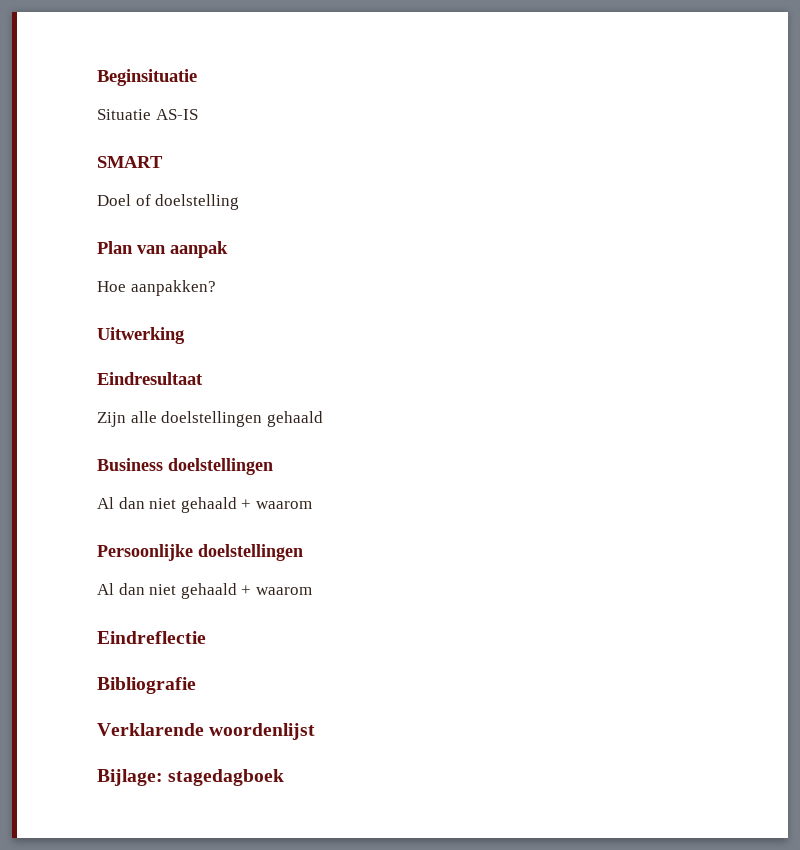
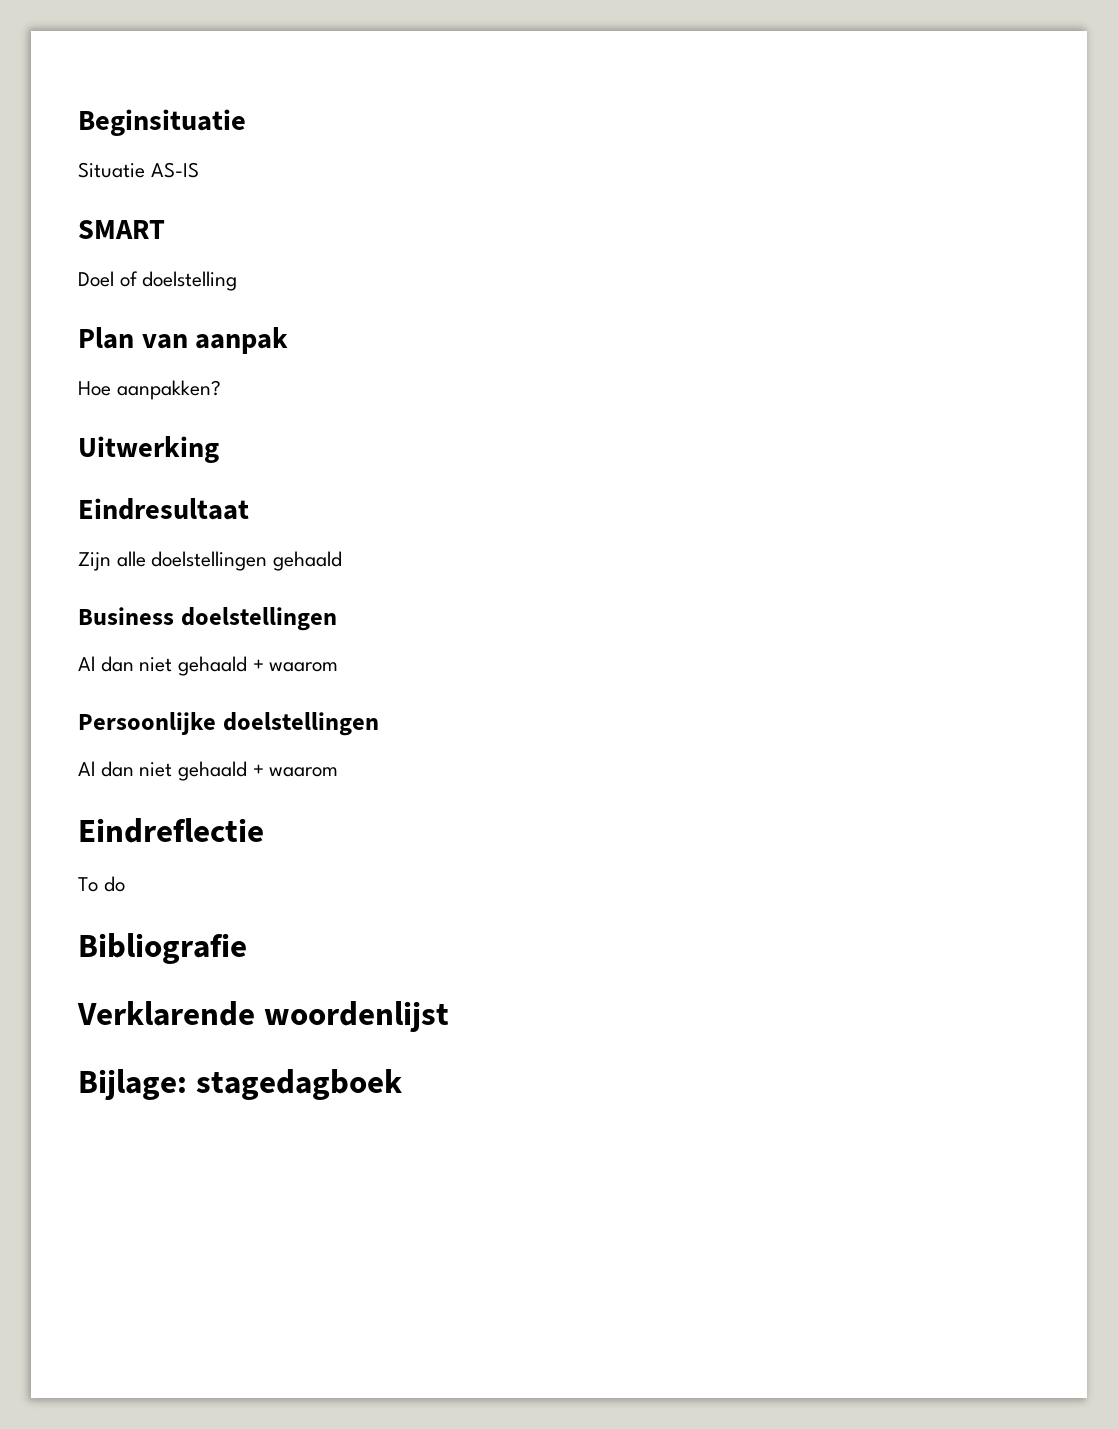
+ To do

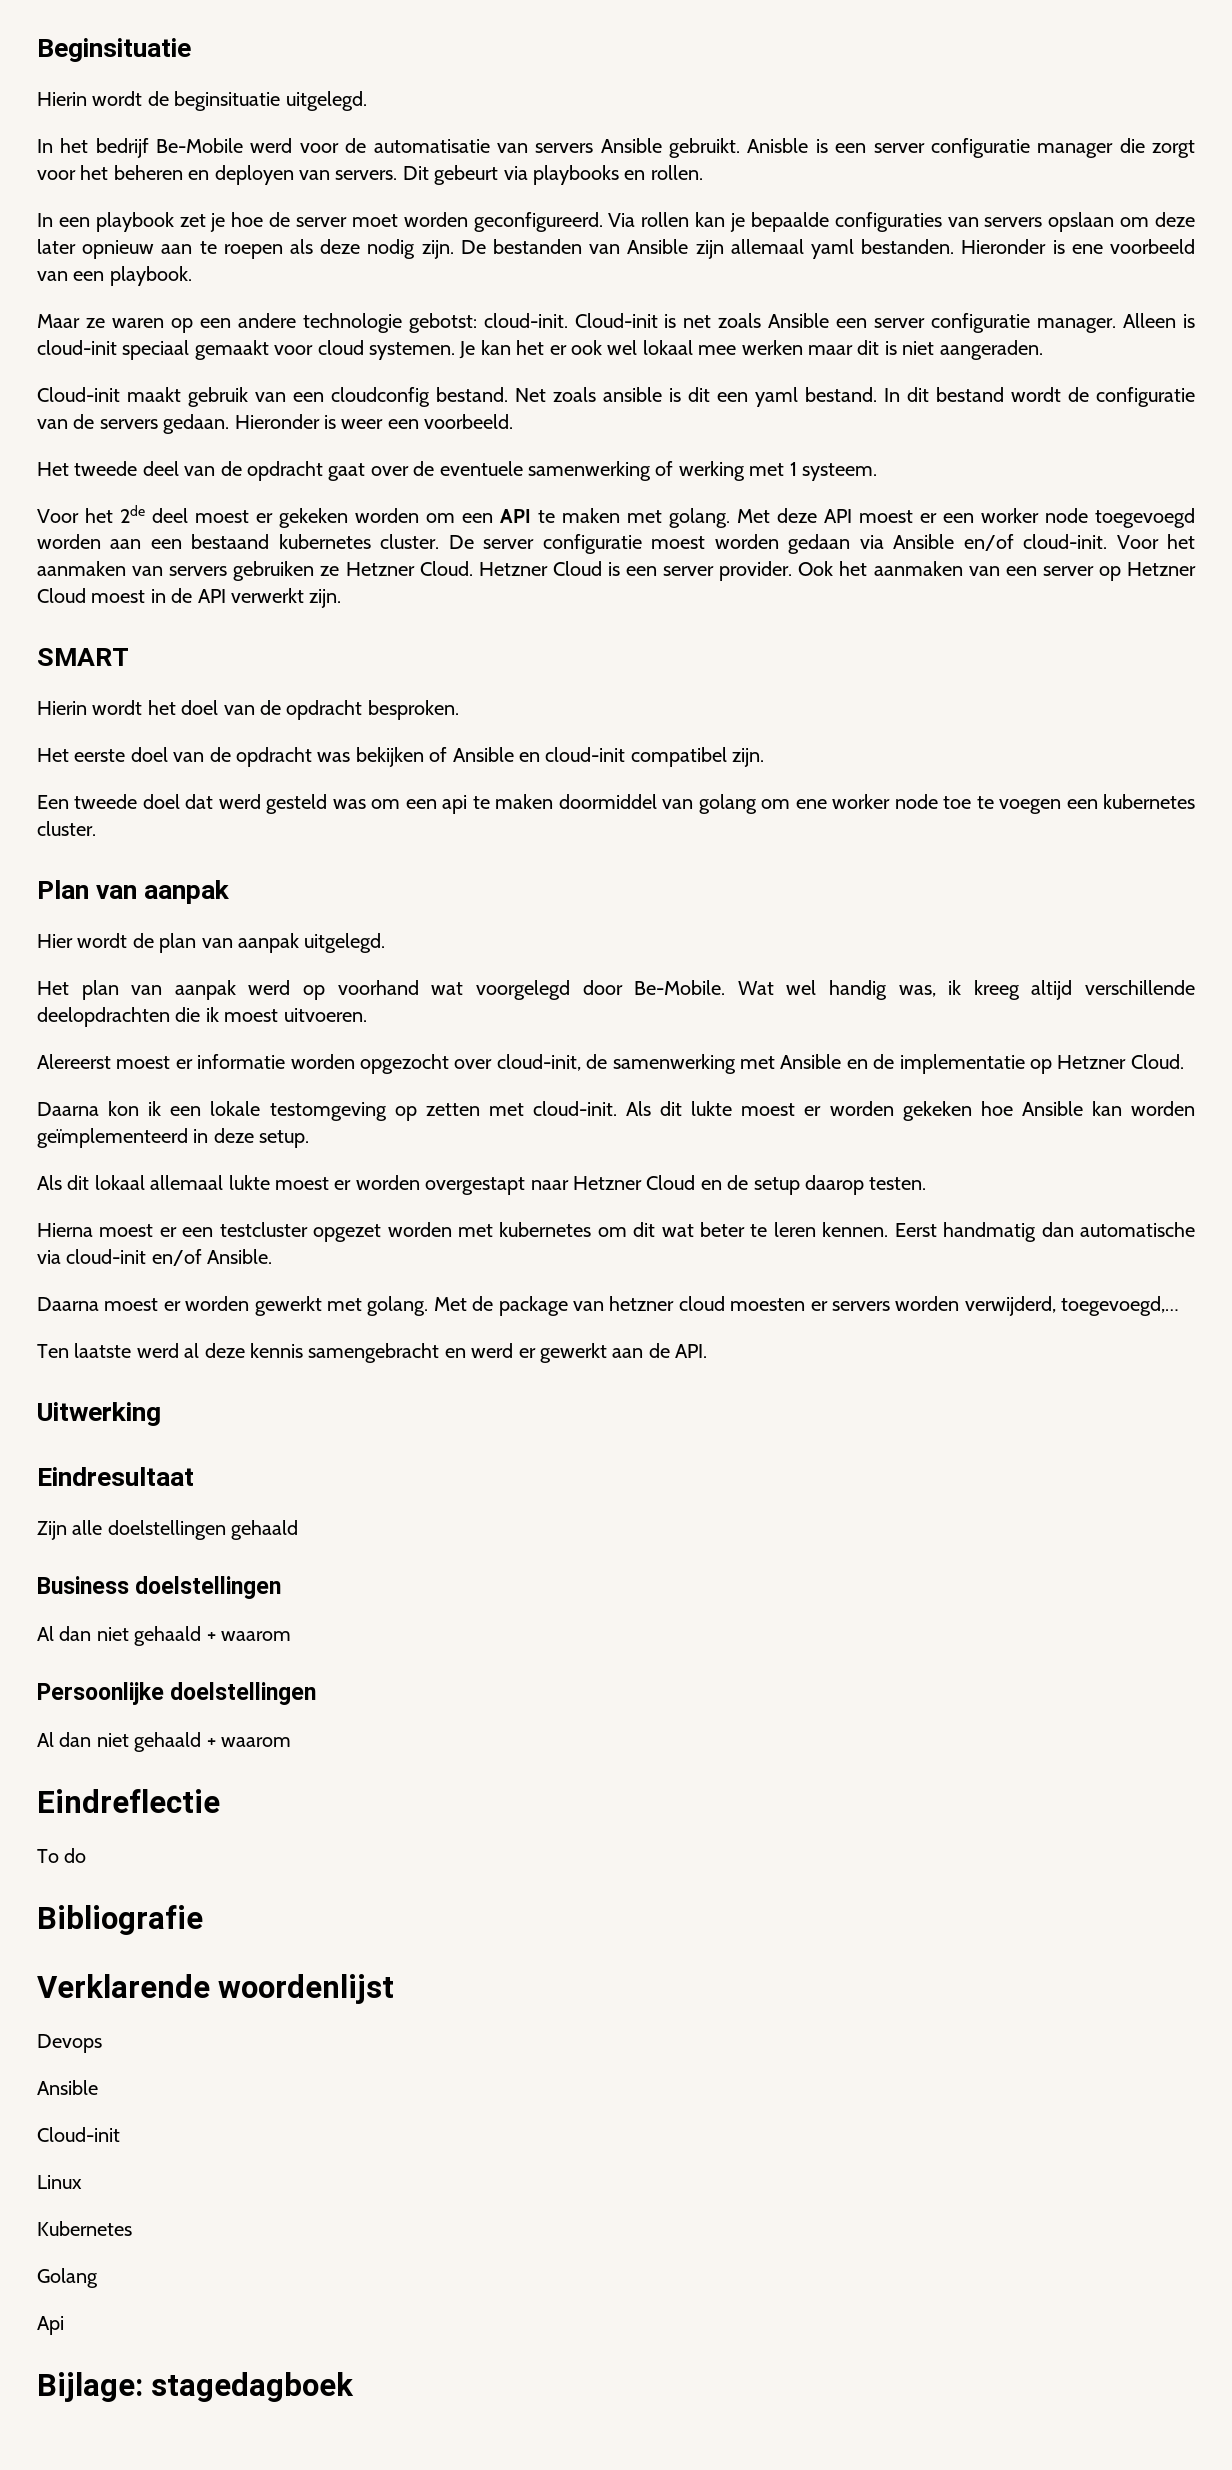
- Situatie AS-IS
+ Hierin wordt de beginsituatie uitgelegd.
+ In het bedrijf Be-Mobile werd voor de automatisatie van servers Ansible gebruikt. Anisble is een server configuratie manager die zorgt voor het beheren en deployen van servers. Dit gebeurt via playbooks en rollen.
+ In een playbook zet je hoe de server moet worden geconfigureerd. Via rollen kan je bepaalde configuraties van servers opslaan om deze later opnieuw aan te roepen als deze nodig zijn. De bestanden van Ansible zijn allemaal yaml bestanden. Hieronder is ene voorbeeld van een playbook.
+ Maar ze waren op een andere technologie gebotst: cloud-init. Cloud-init is net zoals Ansible een server configuratie manager. Alleen is cloud-init speciaal gemaakt voor cloud systemen. Je kan het er ook wel lokaal mee werken maar dit is niet aangeraden.
+ Cloud-init maakt gebruik van een cloudconfig bestand. Net zoals ansible is dit een yaml bestand. In dit bestand wordt de configuratie van de servers gedaan. Hieronder is weer een voorbeeld.
+ Het tweede deel van de opdracht gaat over de eventuele samenwerking of werking met 1 systeem.
+ Voor het 2de deel moest er gekeken worden om een API te maken met golang. Met deze API moest er een worker node toegevoegd worden aan een bestaand kubernetes cluster. De server configuratie moest worden gedaan via Ansible en/of cloud-init. Voor het aanmaken van servers gebruiken ze Hetzner Cloud. Hetzner Cloud is een server provider. Ook het aanmaken van een server op Hetzner Cloud moest in de API verwerkt zijn.
  SMART
- Doel of doelstelling
+ Hierin wordt het doel van de opdracht besproken.
+ Het eerste doel van de opdracht was bekijken of Ansible en cloud-init compatibel zijn.
+ Een tweede doel dat werd gesteld was om een api te maken doormiddel van golang om ene worker node toe te voegen een kubernetes cluster.
  Plan van aanpak
- Hoe aanpakken?
+ Hier wordt de plan van aanpak uitgelegd.
+ Het plan van aanpak werd op voorhand wat voorgelegd door Be-Mobile. Wat wel handig was, ik kreeg altijd verschillende deelopdrachten die ik moest uitvoeren.
+ Alereerst moest er informatie worden opgezocht over cloud-init, de samenwerking met Ansible en de implementatie op Hetzner Cloud.
+ Daarna kon ik een lokale testomgeving op zetten met cloud-init. Als dit lukte moest er worden gekeken hoe Ansible kan worden geïmplementeerd in deze setup.
+ Als dit lokaal allemaal lukte moest er worden overgestapt naar Hetzner Cloud en de setup daarop testen.
+ Hierna moest er een testcluster opgezet worden met kubernetes om dit wat beter te leren kennen. Eerst handmatig dan automatische via cloud-init en/of Ansible.
+ Daarna moest er worden gewerkt met golang. Met de package van hetzner cloud moesten er servers worden verwijderd, toegevoegd,…
+ Ten laatste werd al deze kennis samengebracht en werd er gewerkt aan de API.
+ Devops
+ Ansible
+ Cloud-init
+ Linux
+ Kubernetes
+ Golang
+ Api

